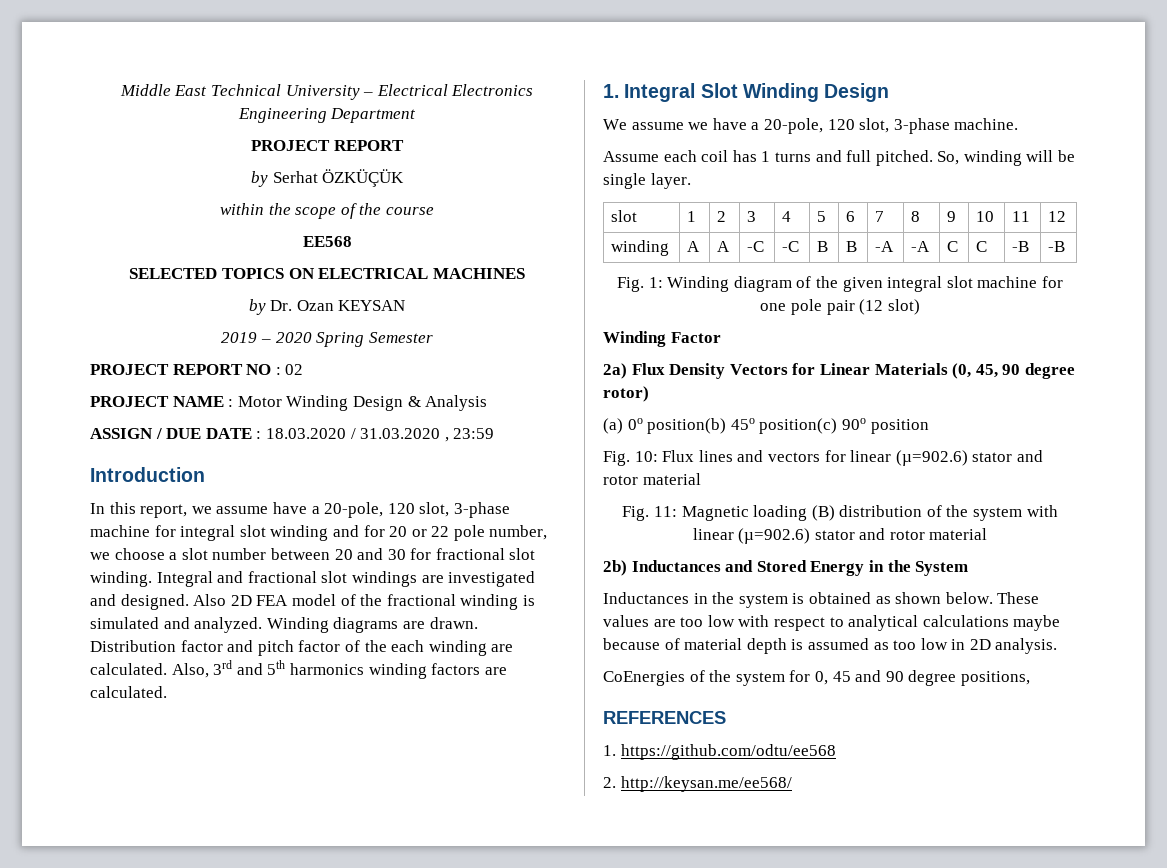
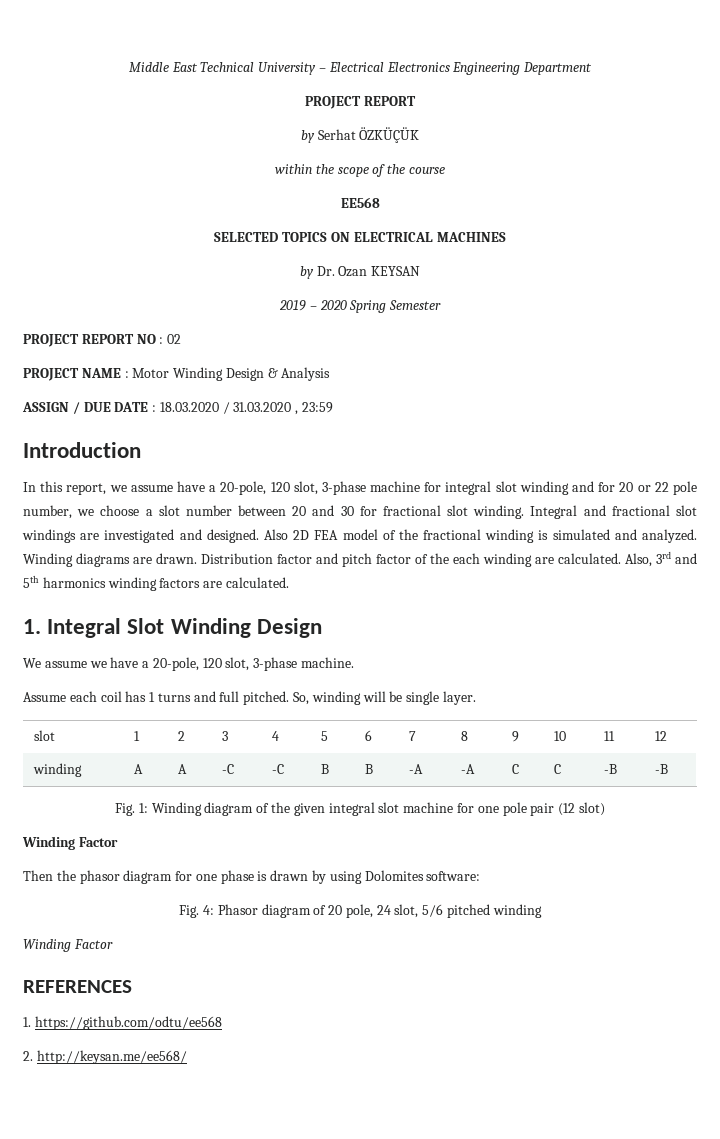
- 2a) Flux Density Vectors for Linear Materials (0, 45, 90 degree rotor)
- (a) 0o position(b) 45o position(c) 90o position
- Fig. 10: Flux lines and vectors for linear (µ=902.6) stator and rotor material
- Fig. 11: Magnetic loading (B) distribution of the system with linear (µ=902.6) stator and rotor material
- 2b) Inductances and Stored Energy in the System
- Inductances in the system is obtained as shown below. These values are too low with respect to analytical calculations maybe because of material depth is assumed as too low in 2D analysis.
- CoEnergies of the system for 0, 45 and 90 degree positions,
+ Then the phasor diagram for one phase is drawn by using Dolomites software:
+ Fig. 4: Phasor diagram of 20 pole, 24 slot, 5/6 pitched winding
+ Winding Factor

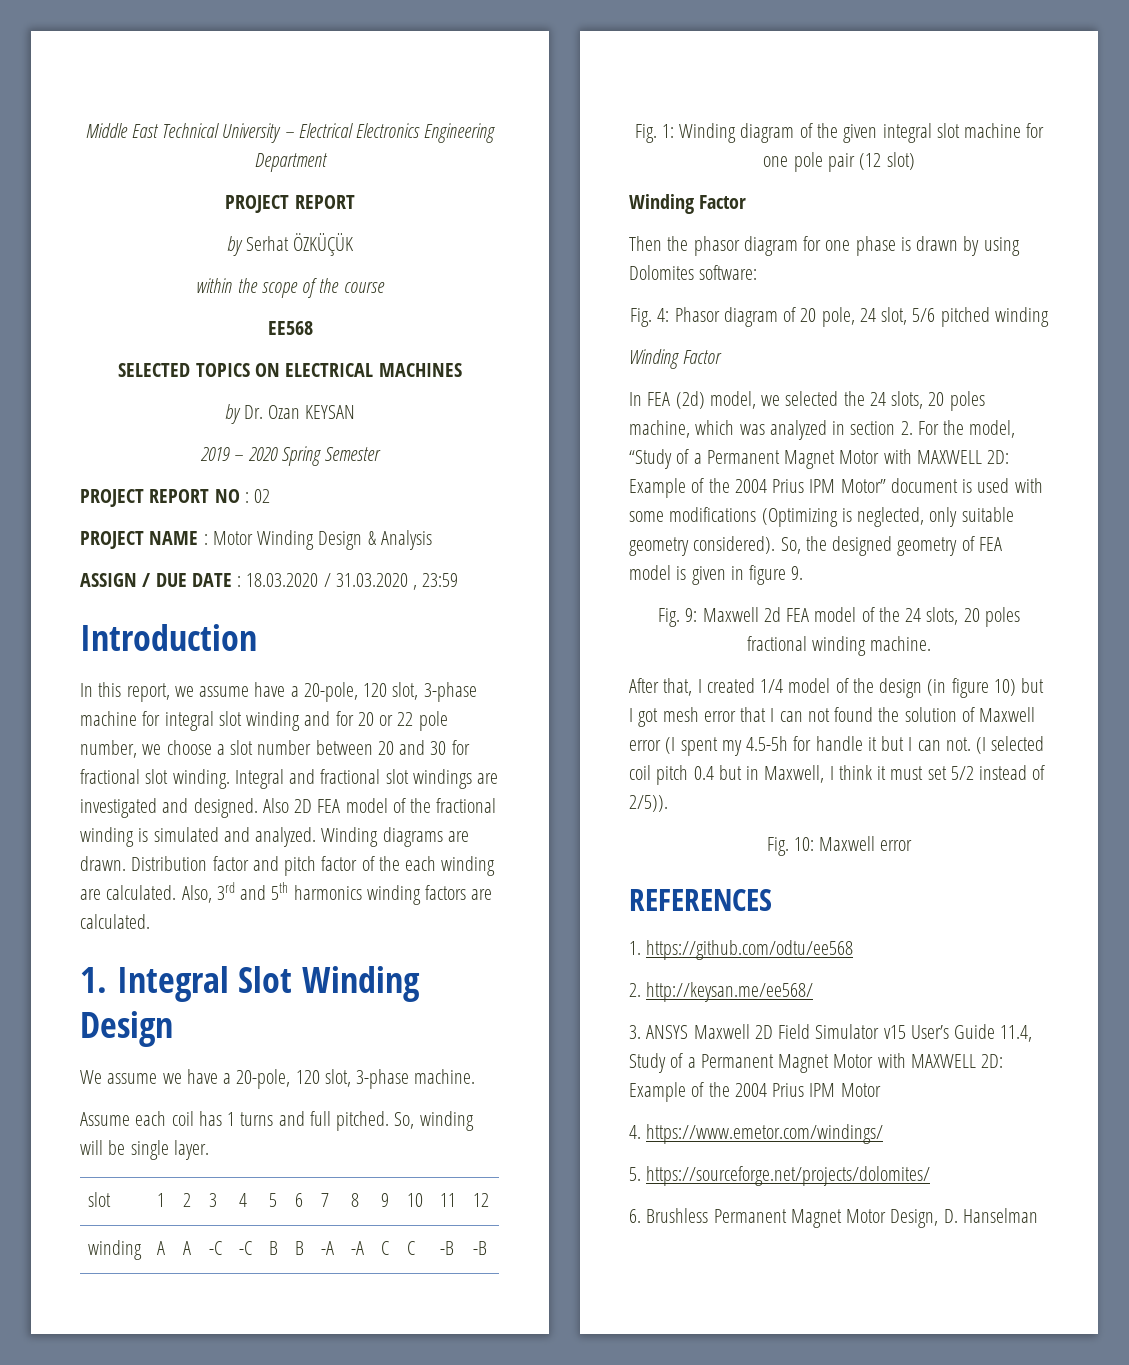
+ In FEA (2d) model, we selected the 24 slots, 20 poles machine, which was analyzed in section 2. For the model, “Study of a Permanent Magnet Motor with MAXWELL 2D: Example of the 2004 Prius IPM Motor” document is used with some modifications (Optimizing is neglected, only suitable geometry considered). So, the designed geometry of FEA model is given in figure 9.
+ Fig. 9: Maxwell 2d FEA model of the 24 slots, 20 poles fractional winding machine.
+ After that, I created 1/4 model of the design (in figure 10) but I got mesh error that I can not found the solution of Maxwell error (I spent my 4.5-5h for handle it but I can not. (I selected coil pitch 0.4 but in Maxwell, I think it must set 5/2 instead of 2/5)).
+ Fig. 10: Maxwell error
+ 3. ANSYS Maxwell 2D Field Simulator v15 User’s Guide 11.4, Study of a Permanent Magnet Motor with MAXWELL 2D: Example of the 2004 Prius IPM Motor
+ 4. https://www.emetor.com/windings/
+ 5. https://sourceforge.net/projects/dolomites/
+ 6. Brushless Permanent Magnet Motor Design, D. Hanselman

